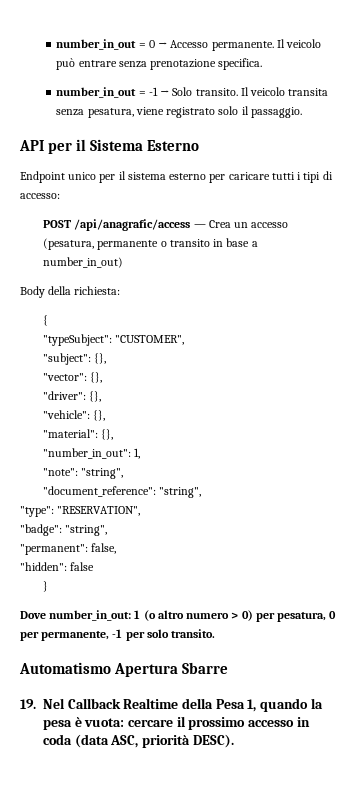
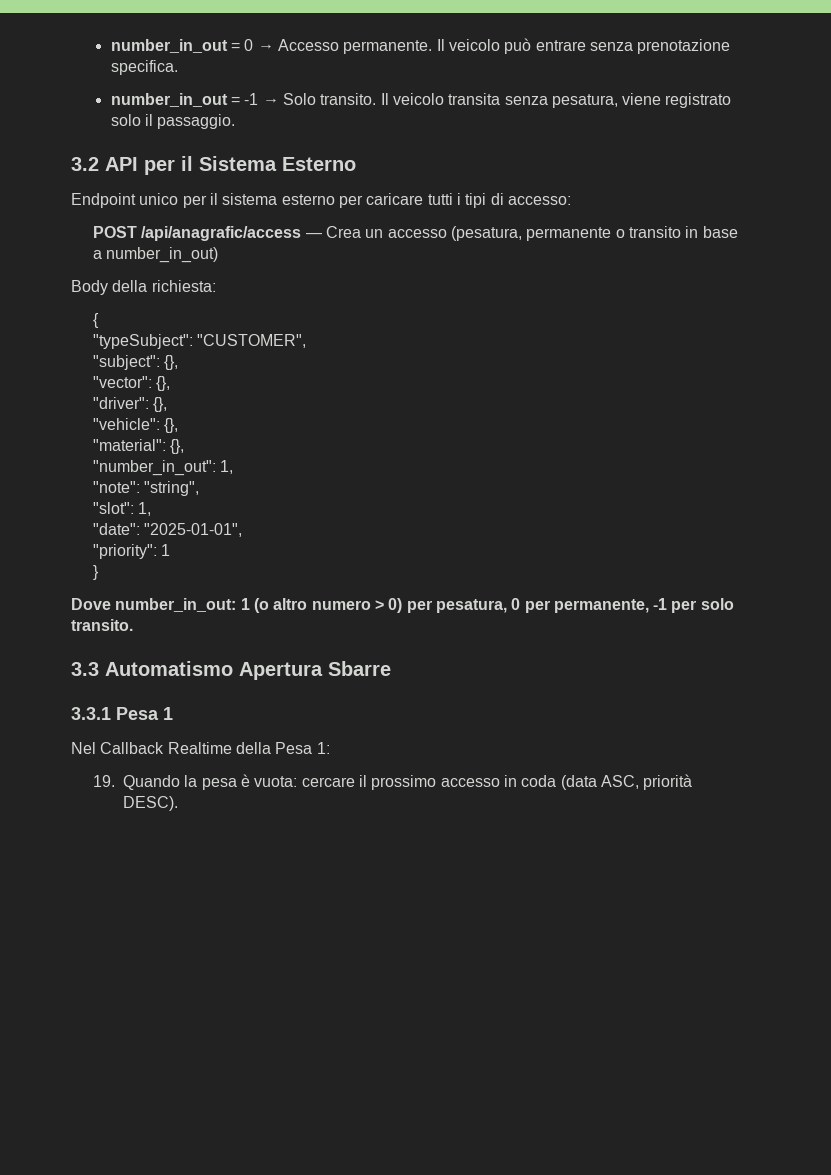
- API per il Sistema Esterno
+ 3.2 API per il Sistema Esterno
- "document_reference": "string",
- "type": "RESERVATION",
- "badge": "string",
- "permanent": false,
- "hidden": false
+ "slot": 1,
+ "date": "2025-01-01",
+ "priority": 1
- Automatismo Apertura Sbarre
+ 3.3 Automatismo Apertura Sbarre
- 19. Nel Callback Realtime della Pesa 1, quando la pesa è vuota: cercare il prossimo accesso in coda (data ASC, priorità DESC).
+ 3.3.1 Pesa 1
+ Nel Callback Realtime della Pesa 1:
+ 19. Quando la pesa è vuota: cercare il prossimo accesso in coda (data ASC, priorità DESC).

